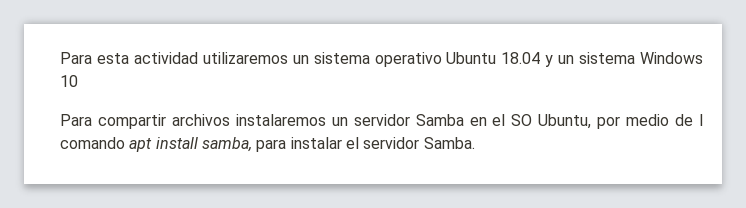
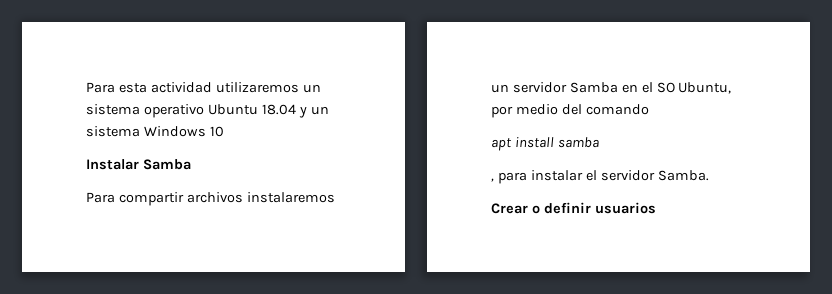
+ Instalar Samba
- Para compartir archivos instalaremos un servidor Samba en el SO Ubuntu, por medio de l comando apt install samba, para instalar el servidor Samba.
+ Para compartir archivos instalaremos un servidor Samba en el SO Ubuntu, por medio del comando
+ apt install samba
+ , para instalar el servidor Samba.
+ Crear o definir usuarios

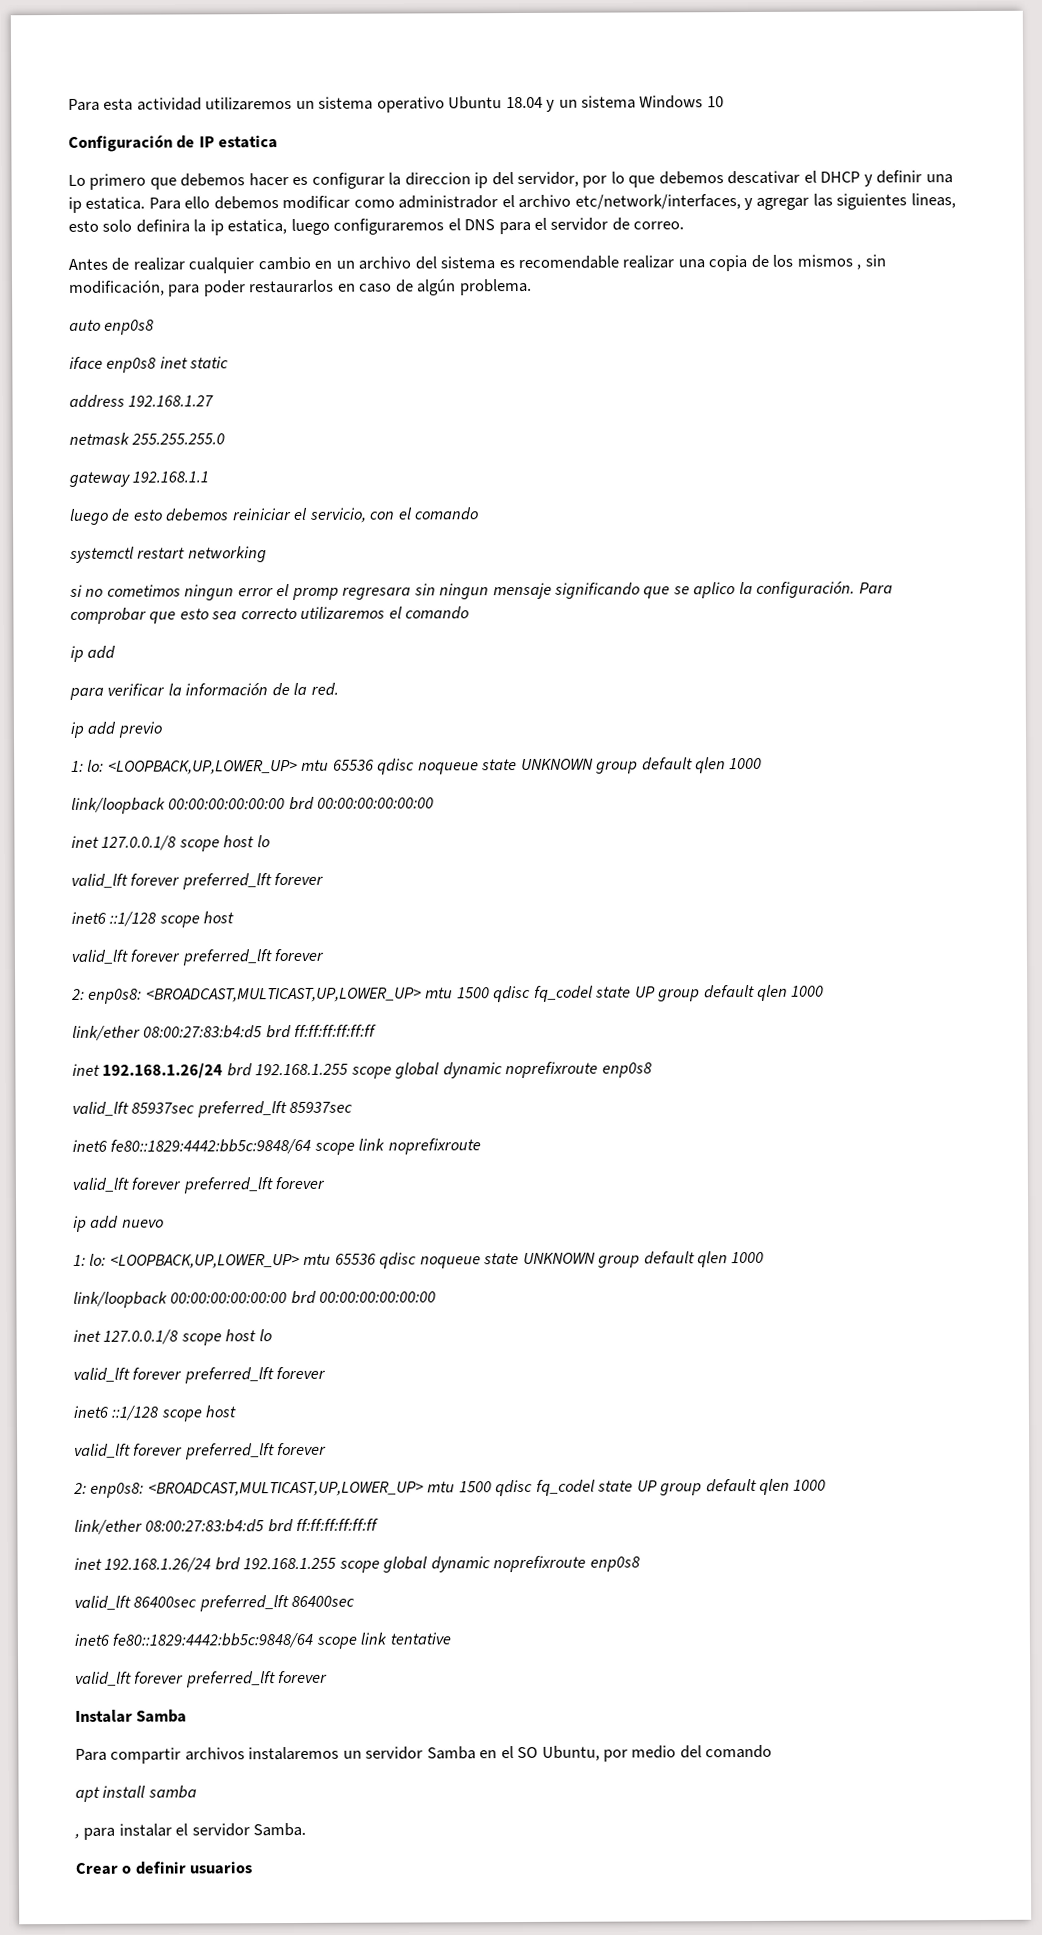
+ Configuración de IP estatica
+ Lo primero que debemos hacer es configurar la direccion ip del servidor, por lo que debemos descativar el DHCP y definir una ip estatica. Para ello debemos modificar como administrador el archivo etc/network/interfaces, y agregar las siguientes lineas, esto solo definira la ip estatica, luego configuraremos el DNS para el servidor de correo.
+ Antes de realizar cualquier cambio en un archivo del sistema es recomendable realizar una copia de los mismos , sin modificación, para poder restaurarlos en caso de algún problema.
+ auto enp0s8
+ iface enp0s8 inet static
+ address 192.168.1.27
+ netmask 255.255.255.0
+ gateway 192.168.1.1
+ luego de esto debemos reiniciar el servicio, con el comando
+ systemctl restart networking
+ si no cometimos ningun error el promp regresara sin ningun mensaje significando que se aplico la configuración. Para comprobar que esto sea correcto utilizaremos el comando
+ ip add
+ para verificar la información de la red.
+ ip add previo
+ 1: lo: <LOOPBACK,UP,LOWER_UP> mtu 65536 qdisc noqueue state UNKNOWN group default qlen 1000
+ link/loopback 00:00:00:00:00:00 brd 00:00:00:00:00:00
+ inet 127.0.0.1/8 scope host lo
+ valid_lft forever preferred_lft forever
+ inet6 ::1/128 scope host
+ valid_lft forever preferred_lft forever
+ 2: enp0s8: <BROADCAST,MULTICAST,UP,LOWER_UP> mtu 1500 qdisc fq_codel state UP group default qlen 1000
+ link/ether 08:00:27:83:b4:d5 brd ff:ff:ff:ff:ff:ff
+ inet 192.168.1.26/24 brd 192.168.1.255 scope global dynamic noprefixroute enp0s8
+ valid_lft 85937sec preferred_lft 85937sec
+ inet6 fe80::1829:4442:bb5c:9848/64 scope link noprefixroute
+ valid_lft forever preferred_lft forever
+ ip add nuevo
+ 1: lo: <LOOPBACK,UP,LOWER_UP> mtu 65536 qdisc noqueue state UNKNOWN group default qlen 1000
+ link/loopback 00:00:00:00:00:00 brd 00:00:00:00:00:00
+ inet 127.0.0.1/8 scope host lo
+ valid_lft forever preferred_lft forever
+ inet6 ::1/128 scope host
+ valid_lft forever preferred_lft forever
+ 2: enp0s8: <BROADCAST,MULTICAST,UP,LOWER_UP> mtu 1500 qdisc fq_codel state UP group default qlen 1000
+ link/ether 08:00:27:83:b4:d5 brd ff:ff:ff:ff:ff:ff
+ inet 192.168.1.26/24 brd 192.168.1.255 scope global dynamic noprefixroute enp0s8
+ valid_lft 86400sec preferred_lft 86400sec
+ inet6 fe80::1829:4442:bb5c:9848/64 scope link tentative
+ valid_lft forever preferred_lft forever

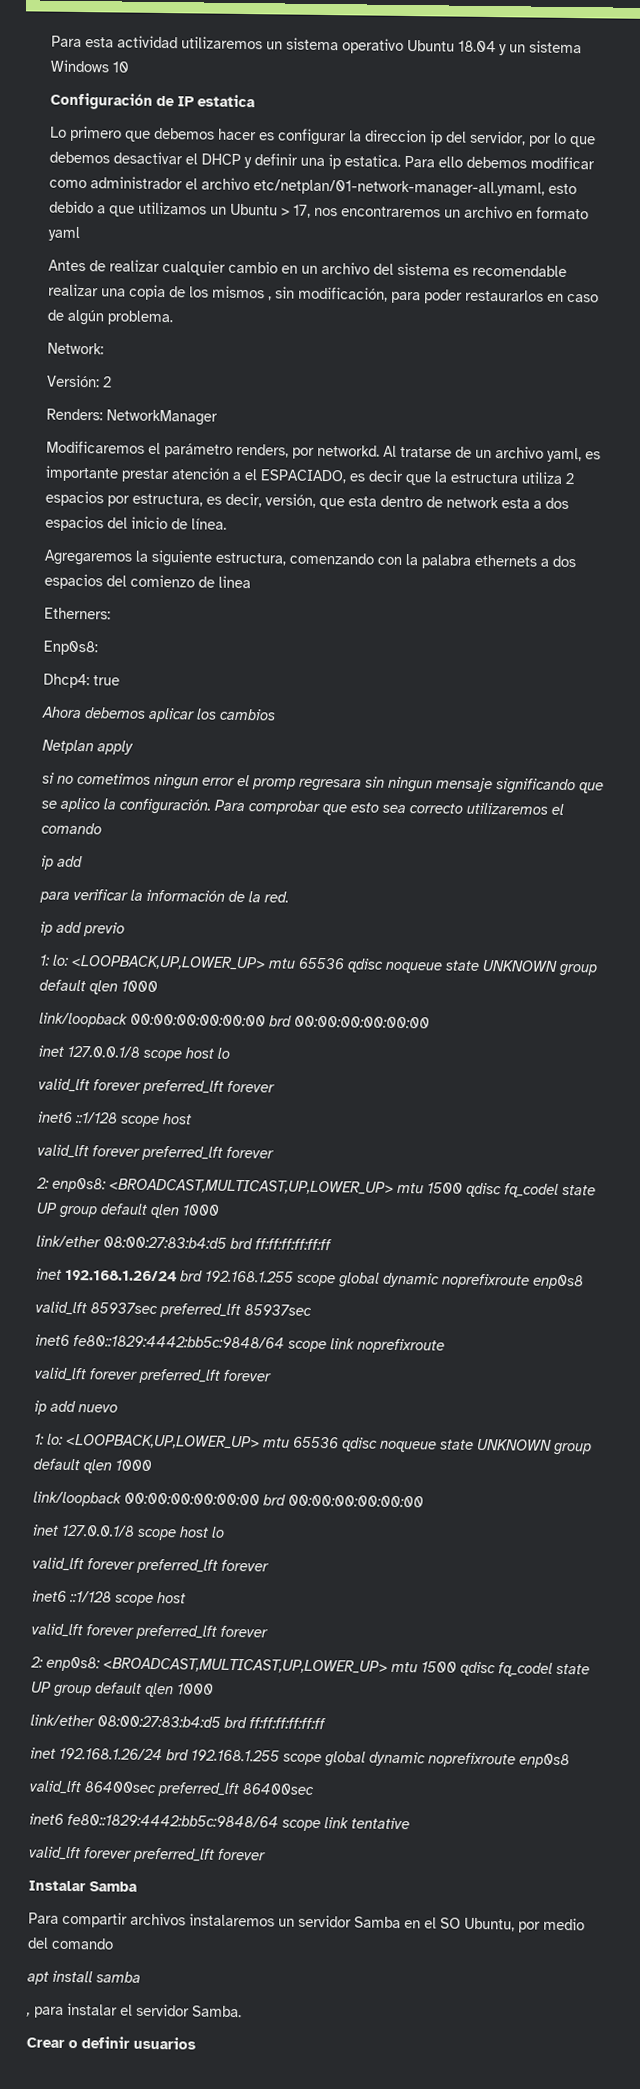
- Lo primero que debemos hacer es configurar la direccion ip del servidor, por lo que debemos descativar el DHCP y definir una ip estatica.
+ Lo primero que debemos hacer es configurar la direccion ip del servidor, por lo que debemos desactivar el DHCP y definir una ip estatica.
- Para ello debemos modificar como administrador el archivo etc/network/interfaces, y agregar las siguientes lineas, esto solo definira la ip estatica, luego configuraremos el DNS para el servidor de correo.
+ Para ello debemos modificar como administrador el archivo etc/netplan/01-network-manager-all.ymaml, esto debido a que utilizamos un Ubuntu > 17, nos encontraremos un archivo en formato yaml
- auto enp0s8
- iface enp0s8 inet static
- address 192.168.1.27
- netmask 255.255.255.0
- gateway 192.168.1.1
- luego de esto debemos reiniciar el servicio, con el comando
- systemctl restart networking
+ Network:
+ Versión: 2
+ Renders: NetworkManager
+ Modificaremos el parámetro renders, por networkd. Al tratarse de un archivo yaml, es importante prestar atención a el ESPACIADO, es decir que la estructura utiliza 2 espacios por estructura, es decir, versión, que esta dentro de network esta a dos espacios del inicio de línea.
+ Agregaremos la siguiente estructura, comenzando con la palabra ethernets a dos espacios del comienzo de linea
+ Etherners:
+ Enp0s8:
+ Dhcp4: true
+ Ahora debemos aplicar los cambios
+ Netplan apply

